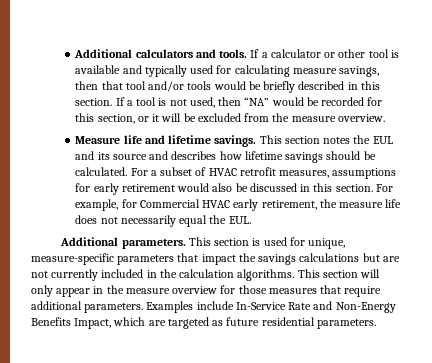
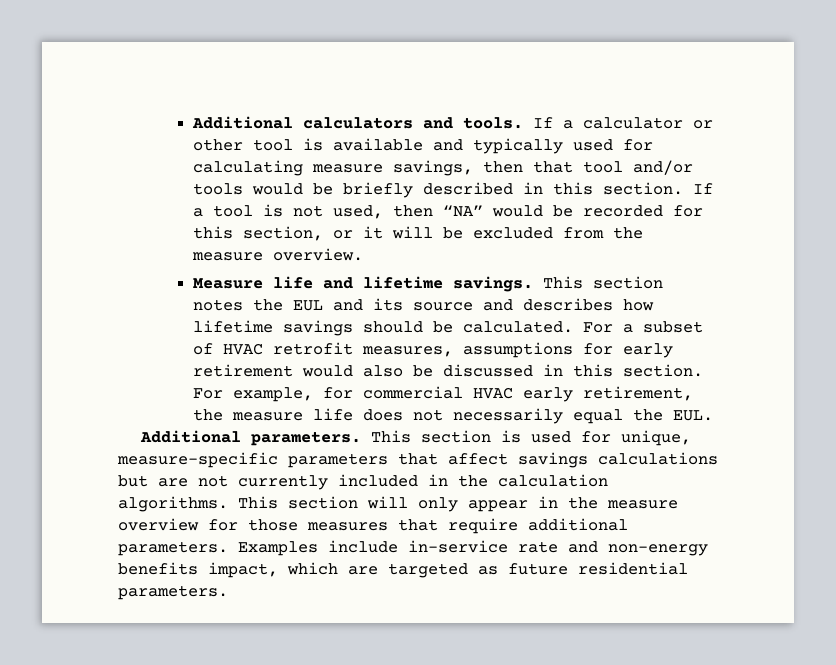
- For example, for Commercial HVAC early retirement, the measure life does not necessarily equal the EUL.
+ For example, for commercial HVAC early retirement, the measure life does not necessarily equal the EUL.
- This section is used for unique, measure-specific parameters that impact the savings calculations but are not currently included in the calculation algorithms.
+ This section is used for unique, measure-specific parameters that affect savings calculations but are not currently included in the calculation algorithms.
- Examples include In-Service Rate and Non-Energy Benefits Impact, which are targeted as future residential parameters.
+ Examples include in-service rate and non-energy benefits impact, which are targeted as future residential parameters.

